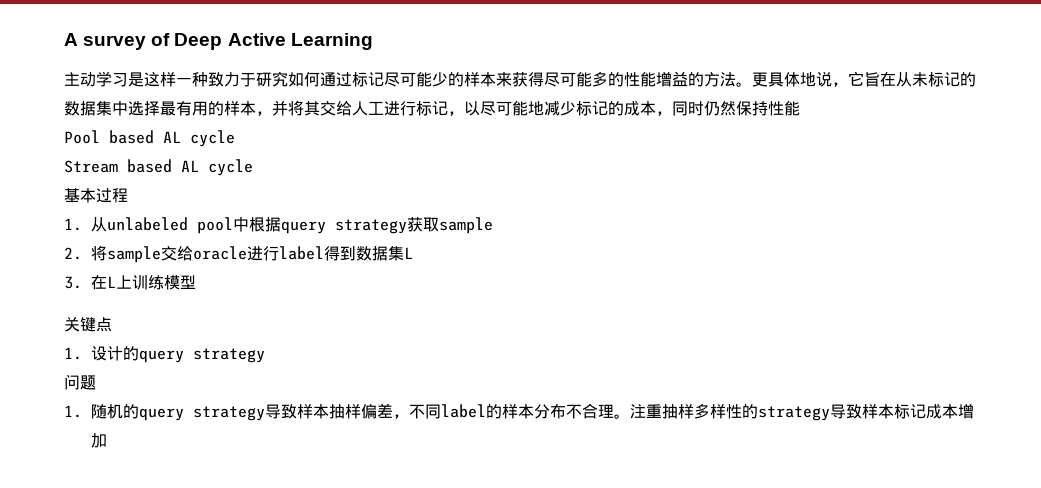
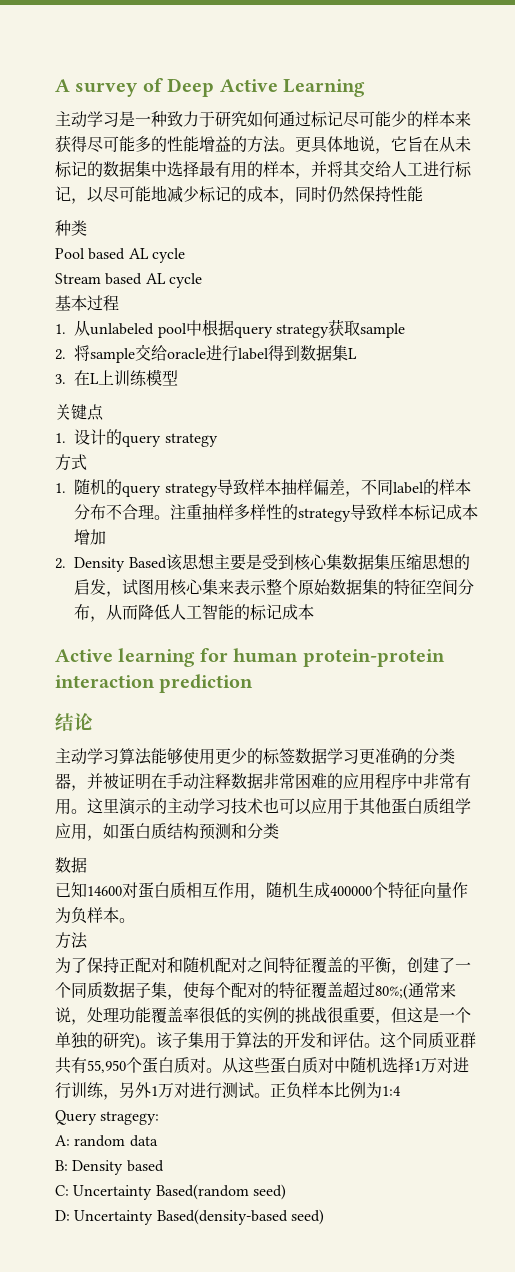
- 主动学习是这样一种致力于研究如何通过标记尽可能少的样本来获得尽可能多的性能增益的方法。
+ 主动学习是一种致力于研究如何通过标记尽可能少的样本来获得尽可能多的性能增益的方法。
+ 种类
- 问题
+ 方式
+ 2. Density Based该思想主要是受到核心集数据集压缩思想的启发，试图用核心集来表示整个原始数据集的特征空间分布，从而降低人工智能的标记成本
+ Active learning for human protein-protein interaction prediction
+ 结论
+ 主动学习算法能够使用更少的标签数据学习更准确的分类器，并被证明在手动注释数据非常困难的应用程序中非常有用。这里演示的主动学习技术也可以应用于其他蛋白质组学应用，如蛋白质结构预测和分类
+ 数据
+ 已知14600对蛋白质相互作用，随机生成400000个特征向量作为负样本。
+ 方法
+ 为了保持正配对和随机配对之间特征覆盖的平衡，创建了一个同质数据子集，使每个配对的特征覆盖超过80%;(通常来说，处理功能覆盖率很低的实例的挑战很重要，但这是一个单独的研究)。该子集用于算法的开发和评估。这个同质亚群共有55,950个蛋白质对。从这些蛋白质对中随机选择1万对进行训练，另外1万对进行测试。正负样本比例为1:4
+ Query stragegy:
+ A: random data
+ B: Density based
+ C: Uncertainty Based(random seed)
+ D: Uncertainty Based(density-based seed)

